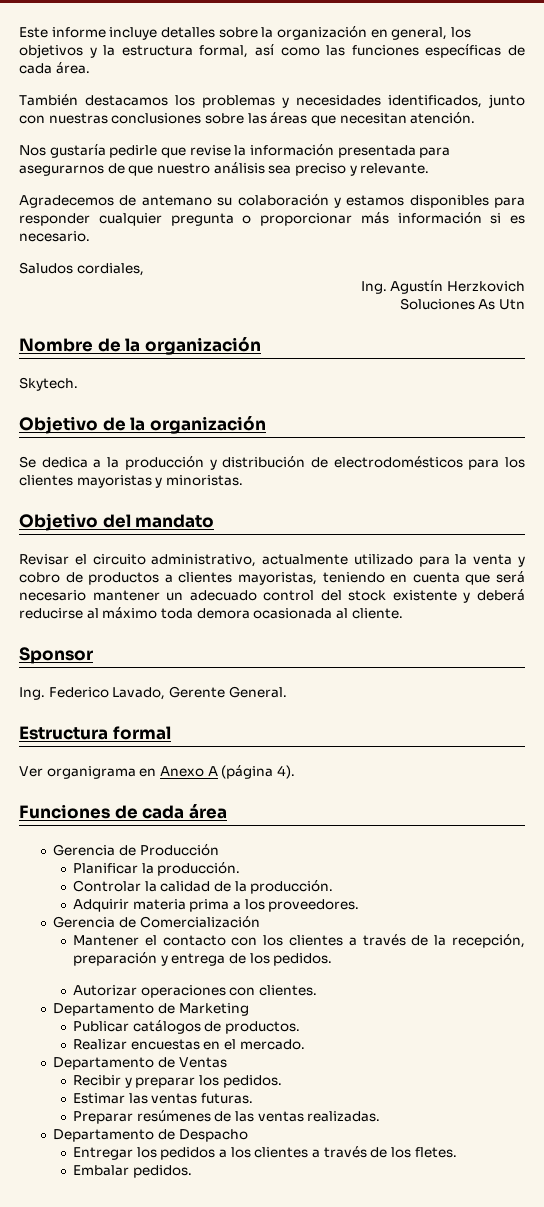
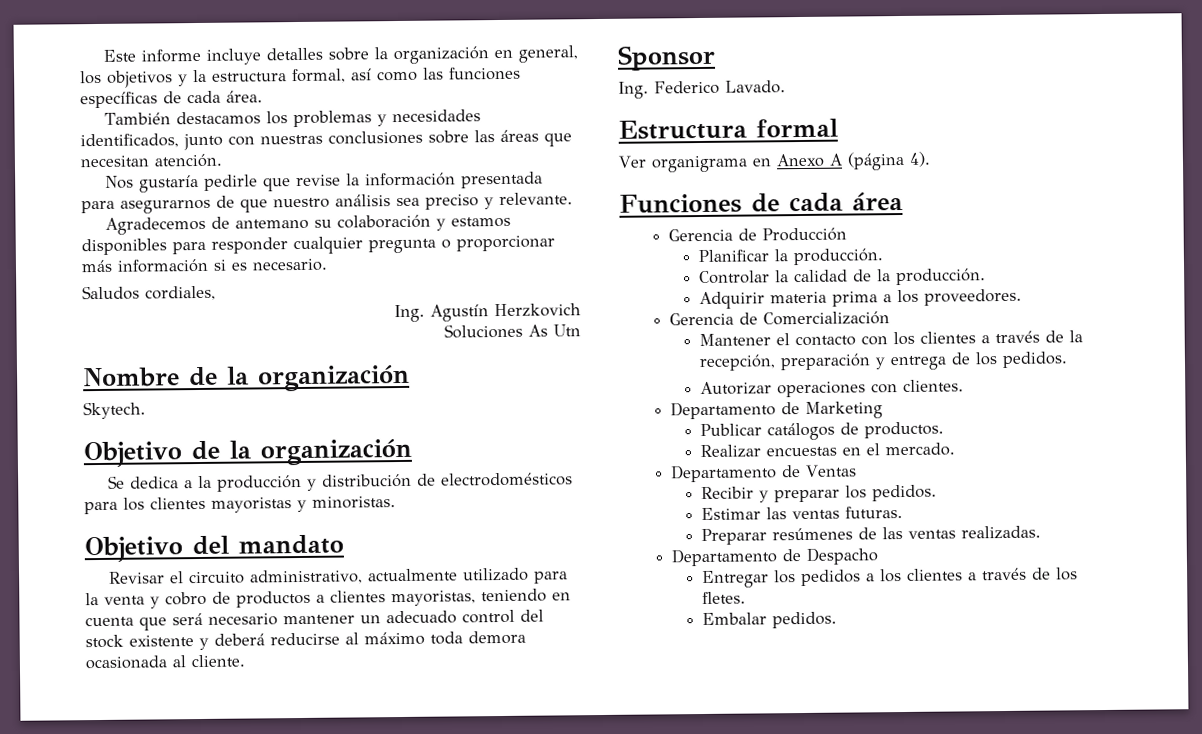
- Ing. Federico Lavado, Gerente General.
+ Ing. Federico Lavado.

